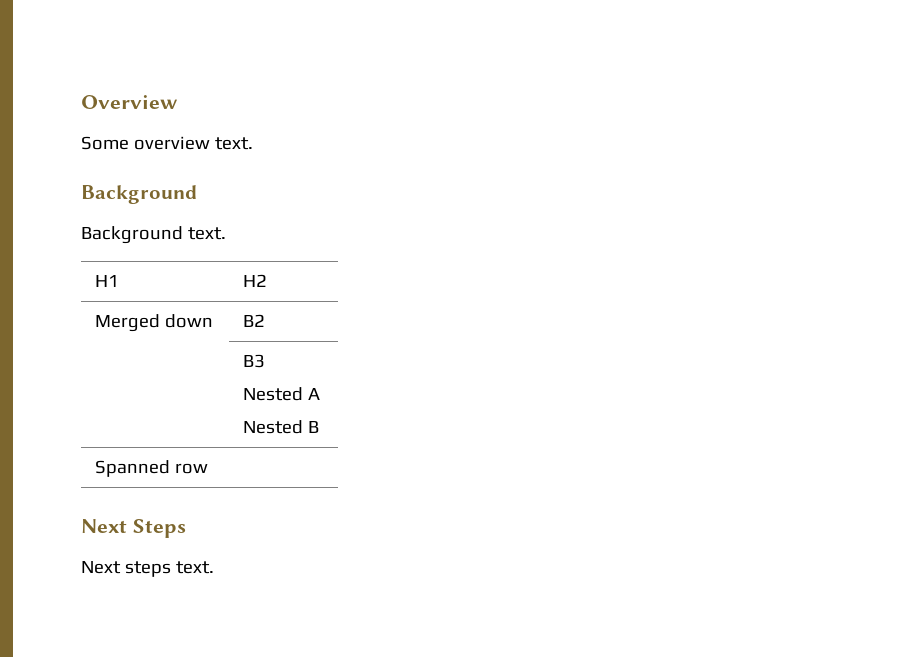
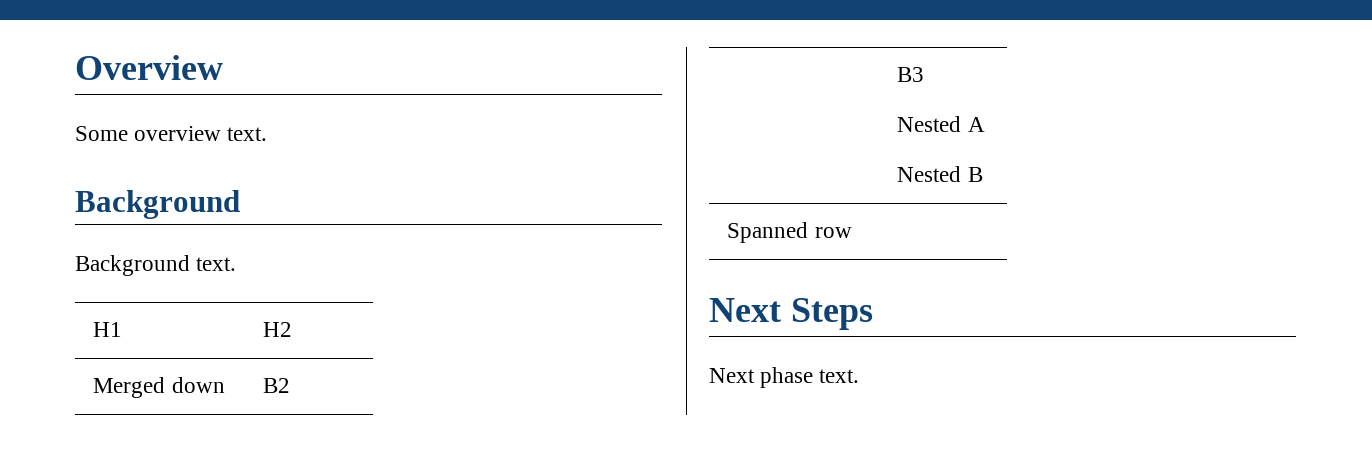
- Next steps text.
+ Next phase text.

